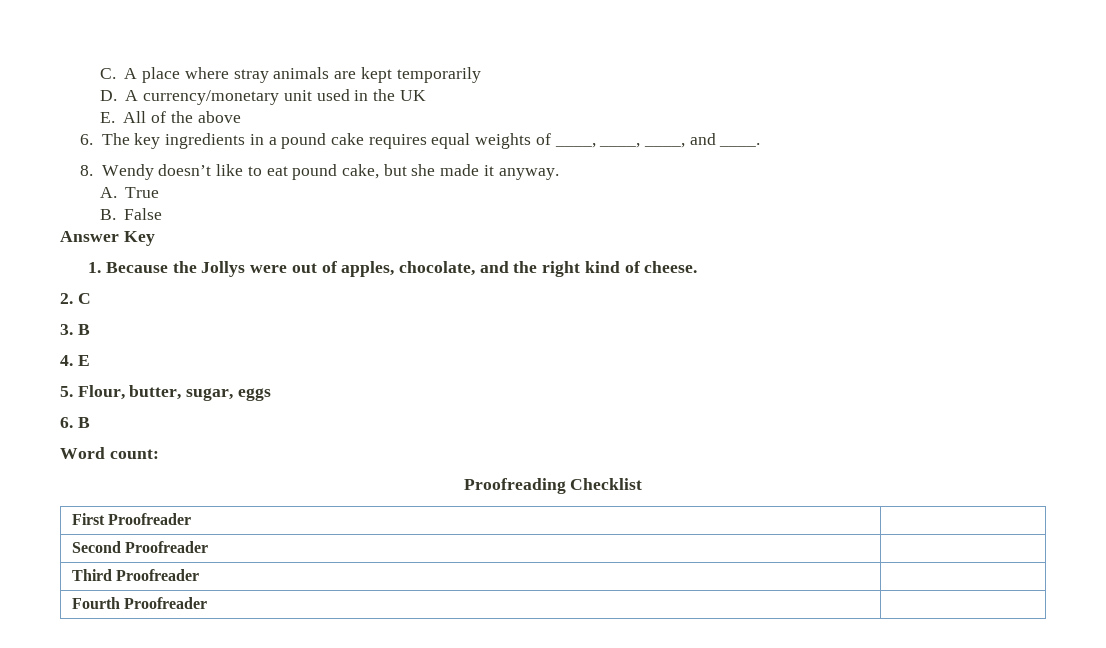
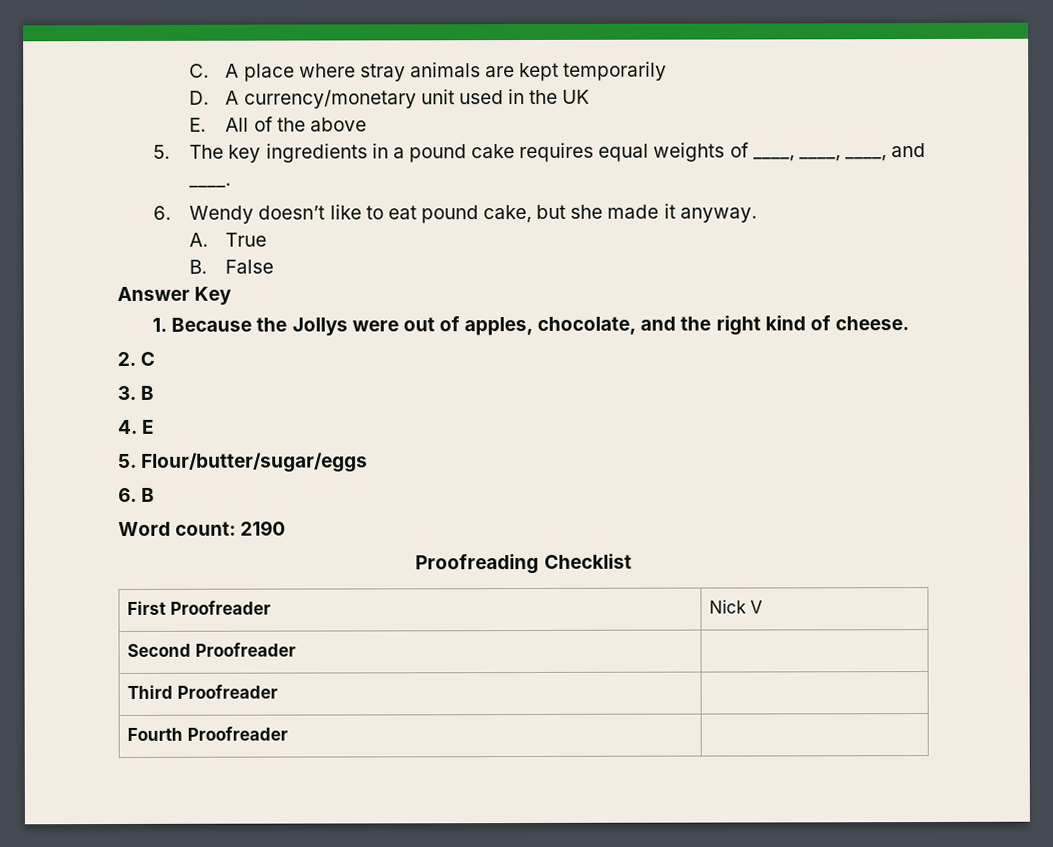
- 6. The key ingredients in a pound cake requires equal weights of ____, ____, ____, and ____.
+ 5. The key ingredients in a pound cake requires equal weights of ____, ____, ____, and ____.
- 8. Wendy doesn’t like to eat pound cake, but she made it anyway.
+ 6. Wendy doesn’t like to eat pound cake, but she made it anyway.
- 5. Flour, butter, sugar, eggs
+ 5. Flour/butter/sugar/eggs
- Word count:
+ Word count: 2190
- First Proofreader |
+ First Proofreader | Nick V

